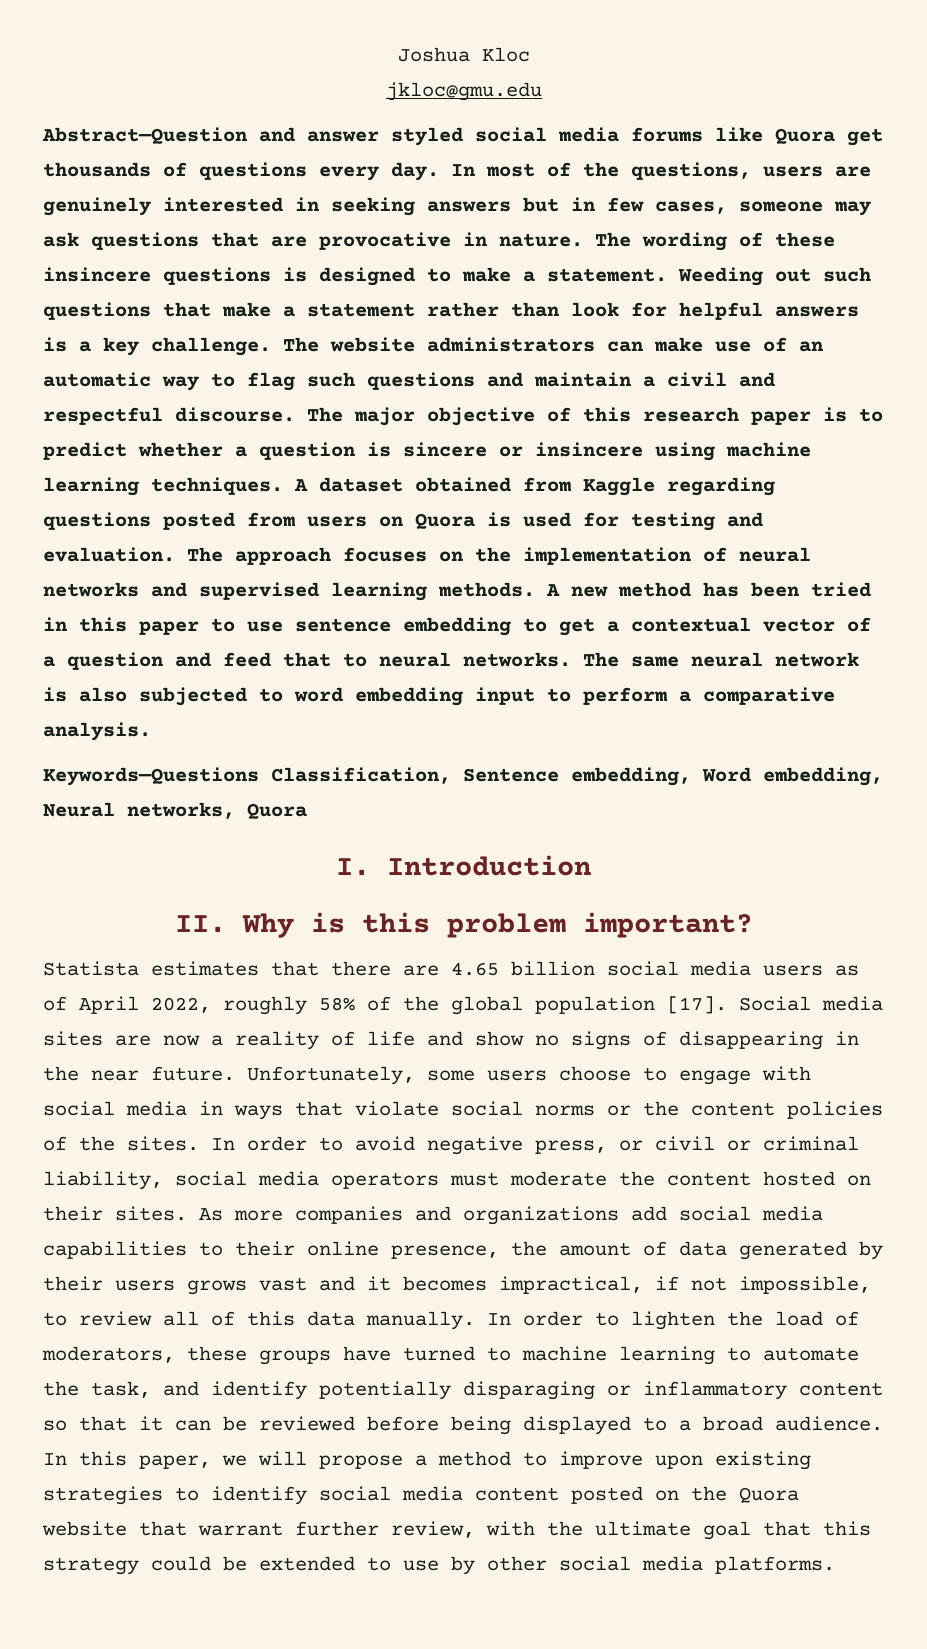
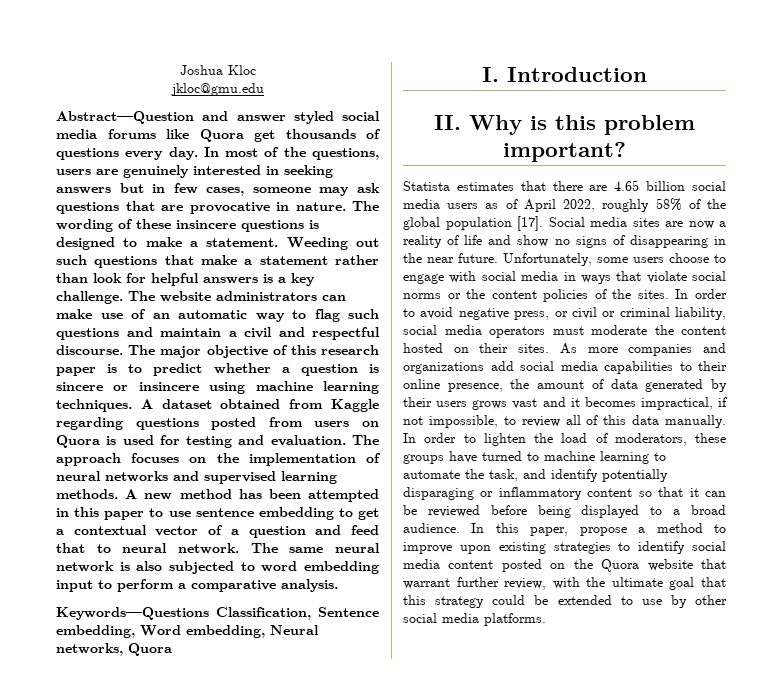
- A new method has been tried in this paper to use sentence embedding to get a contextual vector of a question and feed that to neural networks.
+ A new method has been attempted in this paper to use sentence embedding to get a contextual vector of a question and feed that to neural network.
- In this paper, we will propose a method to improve upon existing strategies to identify social media content posted on the Quora website that warrant further review, with the ultimate goal that this strategy could be extended to use by other social media platforms.
+ In this paper, propose a method to improve upon existing strategies to identify social media content posted on the Quora website that warrant further review, with the ultimate goal that this strategy could be extended to use by other social media platforms.

